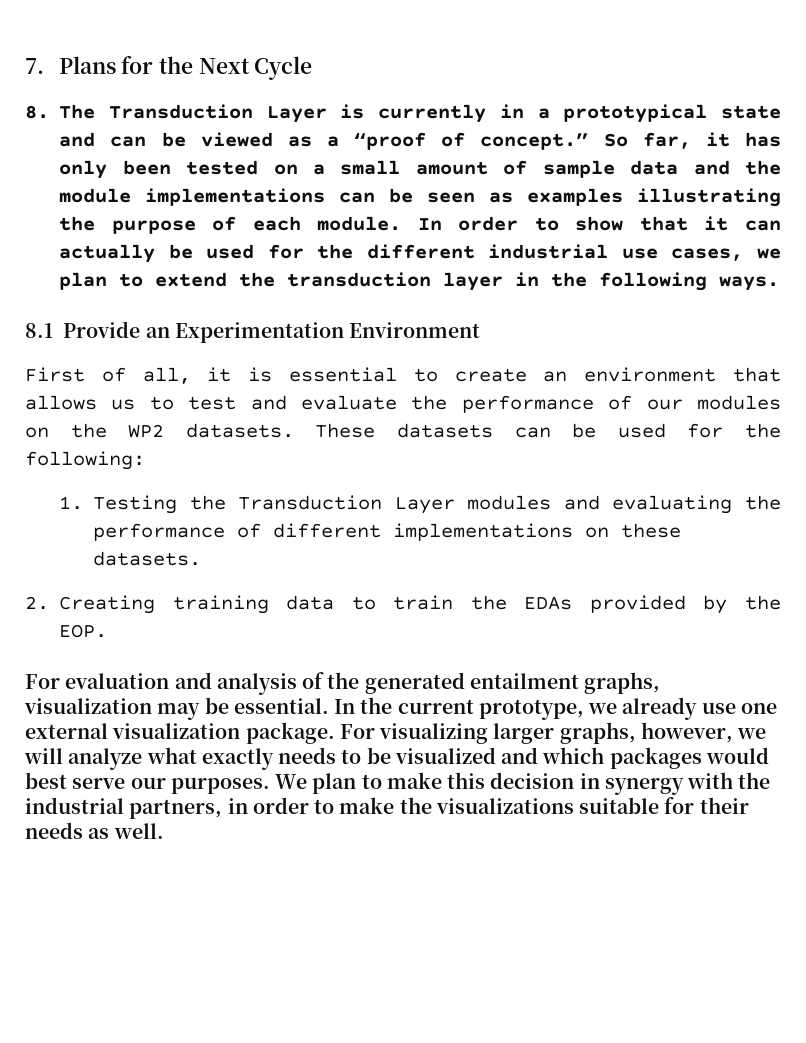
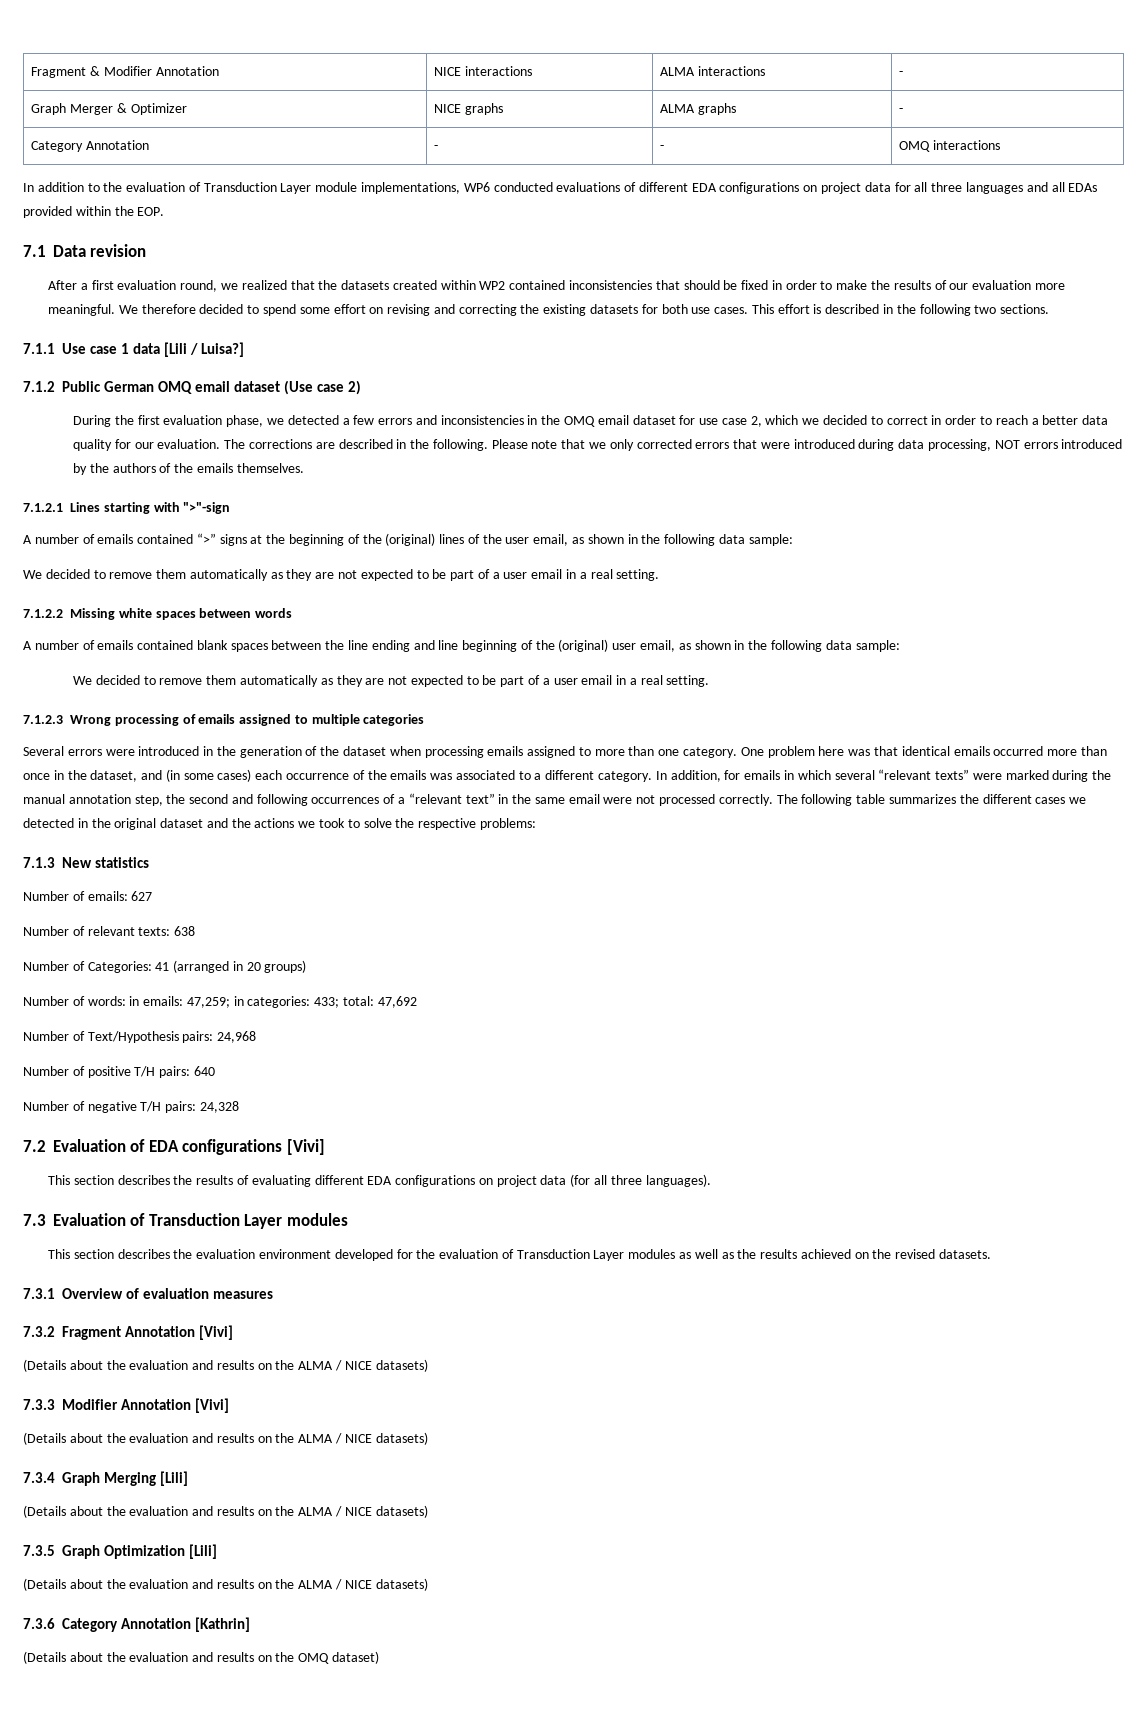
- 7. Plans for the Next Cycle
- 8. The Transduction Layer is currently in a prototypical state and can be viewed as a “proof of concept.” So far, it has only been tested on a small amount of sample data and the module implementations can be seen as examples illustrating the purpose of each module. In order to show that it can actually be used for the different industrial use cases, we plan to extend the transduction layer in the following ways.
- 8.1 Provide an Experimentation Environment
- First of all, it is essential to create an environment that allows us to test and evaluate the performance of our modules on the WP2 datasets. These datasets can be used for the following:
- 1. Testing the Transduction Layer modules and evaluating the performance of different implementations on these datasets.
- 2. Creating training data to train the EDAs provided by the EOP.
+ Fragment & Modifier Annotation | NICE interactions | ALMA interactions | -
+ Graph Merger & Optimizer | NICE graphs | ALMA graphs | -
+ Category Annotation | - | - | OMQ interactions
+ In addition to the evaluation of Transduction Layer module implementations, WP6 conducted evaluations of different EDA configurations on project data for all three languages and all EDAs provided within the EOP.
- For evaluation and analysis of the generated entailment graphs, visualization may be essential. In the current prototype, we already use one external visualization package. For visualizing larger graphs, however, we will analyze what exactly needs to be visualized and which packages would best serve our purposes. We plan to make this decision in synergy with the industrial partners, in order to make the visualizations suitable for their needs as well.
+ 7.1 Data revision
+ After a first evaluation round, we realized that the datasets created within WP2 contained inconsistencies that should be fixed in order to make the results of our evaluation more meaningful. We therefore decided to spend some effort on revising and correcting the existing datasets for both use cases. This effort is described in the following two sections.
+ 7.1.1 Use case 1 data [Lili / Luisa?]
+ 7.1.2 Public German OMQ email dataset (Use case 2)
+ During the first evaluation phase, we detected a few errors and inconsistencies in the OMQ email dataset for use case 2, which we decided to correct in order to reach a better data quality for our evaluation. The corrections are described in the following. Please note that we only corrected errors that were introduced during data processing, NOT errors introduced by the authors of the emails themselves.
+ 7.1.2.1 Lines starting with ">"-sign
+ A number of emails contained “>” signs at the beginning of the (original) lines of the user email, as shown in the following data sample:
+ We decided to remove them automatically as they are not expected to be part of a user email in a real setting.
+ 7.1.2.2 Missing white spaces between words
+ A number of emails contained blank spaces between the line ending and line beginning of the (original) user email, as shown in the following data sample:
+ We decided to remove them automatically as they are not expected to be part of a user email in a real setting.
+ 7.1.2.3 Wrong processing of emails assigned to multiple categories
+ Several errors were introduced in the generation of the dataset when processing emails assigned to more than one category. One problem here was that identical emails occurred more than once in the dataset, and (in some cases) each occurrence of the emails was associated to a different category. In addition, for emails in which several “relevant texts” were marked during the manual annotation step, the second and following occurrences of a “relevant text” in the same email were not processed correctly. The following table summarizes the different cases we detected in the original dataset and the actions we took to solve the respective problems:
+ 7.1.3 New statistics
+ Number of emails: 627
+ Number of relevant texts: 638
+ Number of Categories: 41 (arranged in 20 groups)
+ Number of words: in emails: 47,259; in categories: 433; total: 47,692
+ Number of Text/Hypothesis pairs: 24,968
+ Number of positive T/H pairs: 640
+ Number of negative T/H pairs: 24,328
+ 7.2 Evaluation of EDA configurations [Vivi]
+ This section describes the results of evaluating different EDA configurations on project data (for all three languages).
+ 7.3 Evaluation of Transduction Layer modules
+ This section describes the evaluation environment developed for the evaluation of Transduction Layer modules as well as the results achieved on the revised datasets.
+ 7.3.1 Overview of evaluation measures
+ 7.3.2 Fragment Annotation [Vivi]
+ (Details about the evaluation and results on the ALMA / NICE datasets)
+ 7.3.3 Modifier Annotation [Vivi]
+ (Details about the evaluation and results on the ALMA / NICE datasets)
+ 7.3.4 Graph Merging [Lili]
+ (Details about the evaluation and results on the ALMA / NICE datasets)
+ 7.3.5 Graph Optimization [Lili]
+ (Details about the evaluation and results on the ALMA / NICE datasets)
+ 7.3.6 Category Annotation [Kathrin]
+ (Details about the evaluation and results on the OMQ dataset)

